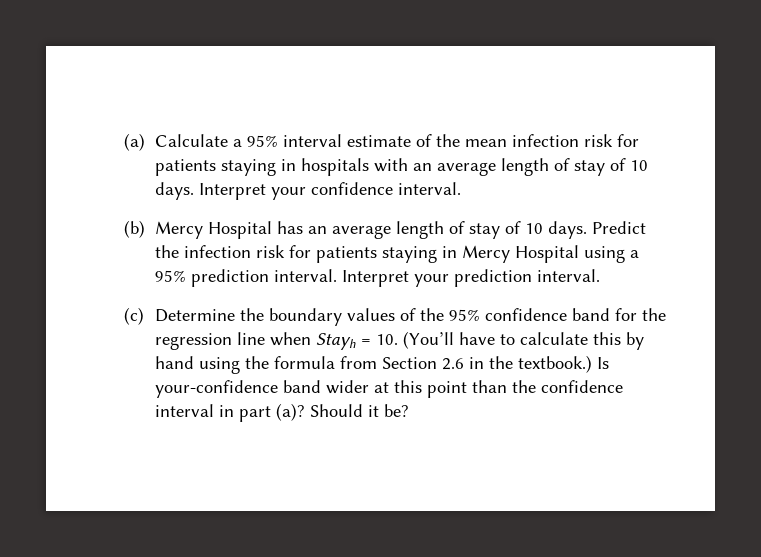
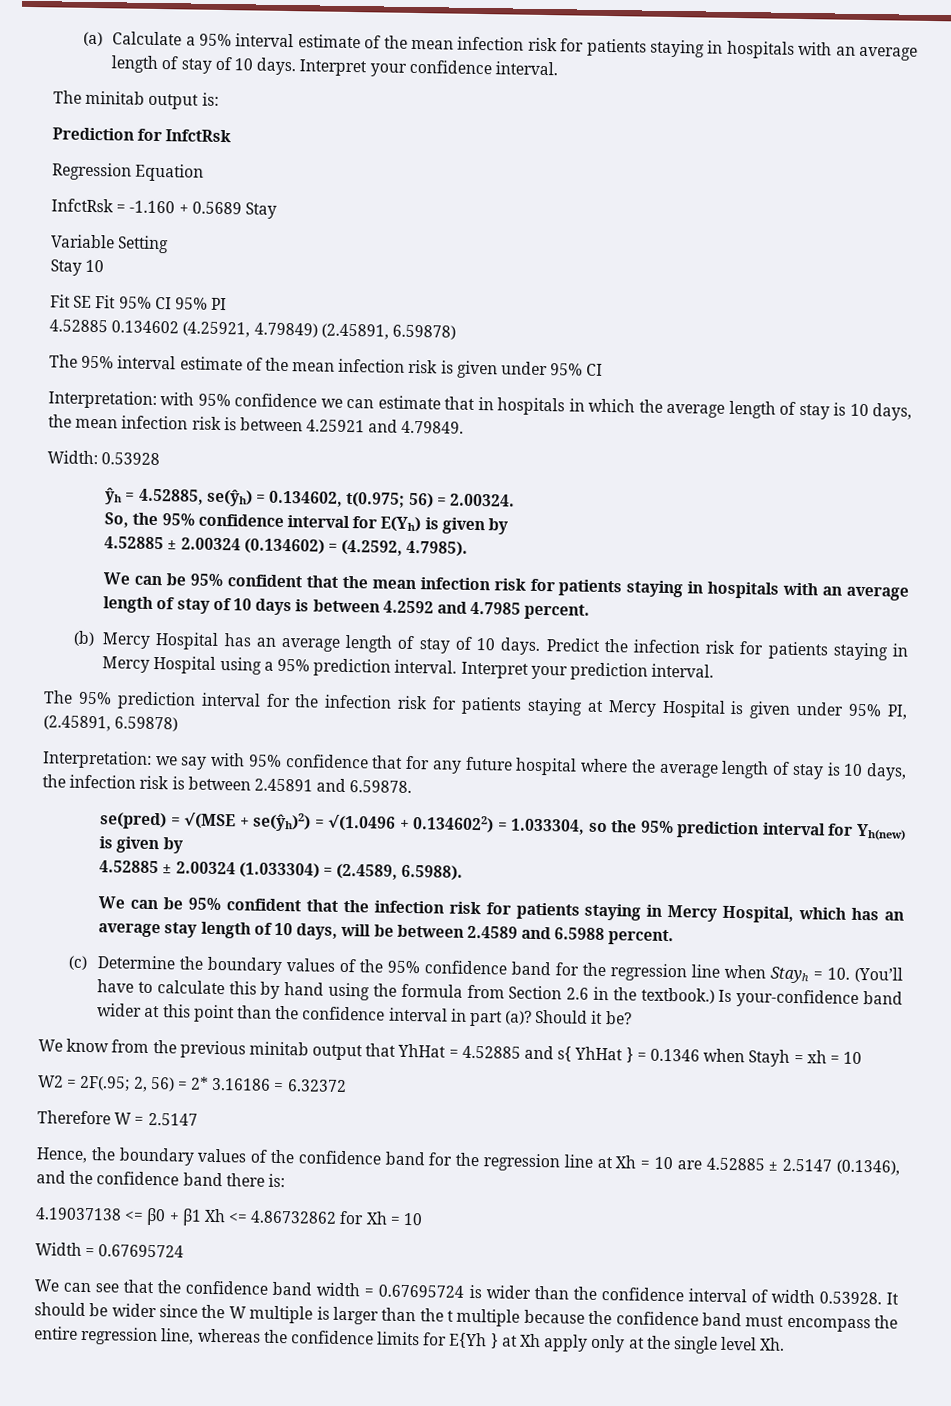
+ The minitab output is:
+ Prediction for InfctRsk
+ Regression Equation
+ InfctRsk = -1.160 + 0.5689 Stay
+ Variable Setting
+ Stay 10
+ Fit SE Fit 95% CI 95% PI
+ 4.52885 0.134602 (4.25921, 4.79849) (2.45891, 6.59878)
+ The 95% interval estimate of the mean infection risk is given under 95% CI
+ Interpretation: with 95% confidence we can estimate that in hospitals in which the average length of stay is 10 days, the mean infection risk is between 4.25921 and 4.79849.
+ Width: 0.53928
+ ŷh = 4.52885, se(ŷh) = 0.134602, t(0.975; 56) = 2.00324.
+ So, the 95% confidence interval for E(Yh) is given by
+ 4.52885 ± 2.00324 (0.134602) = (4.2592, 4.7985).
+ We can be 95% confident that the mean infection risk for patients staying in hospitals with an average length of stay of 10 days is between 4.2592 and 4.7985 percent.
+ The 95% prediction interval for the infection risk for patients staying at Mercy Hospital is given under 95% PI, (2.45891, 6.59878)
+ Interpretation: we say with 95% confidence that for any future hospital where the average length of stay is 10 days, the infection risk is between 2.45891 and 6.59878.
+ se(pred) = √(MSE + se(ŷh)2) = √(1.0496 + 0.1346022) = 1.033304, so the 95% prediction interval for Yh(new) is given by
+ 4.52885 ± 2.00324 (1.033304) = (2.4589, 6.5988).
+ We can be 95% confident that the infection risk for patients staying in Mercy Hospital, which has an average stay length of 10 days, will be between 2.4589 and 6.5988 percent.
+ We know from the previous minitab output that YhHat = 4.52885 and s{ YhHat } = 0.1346 when Stayh = xh = 10
+ W2 = 2F(.95; 2, 56) = 2* 3.16186 = 6.32372
+ Therefore W = 2.5147
+ Hence, the boundary values of the confidence band for the regression line at Xh = 10 are 4.52885 ± 2.5147 (0.1346), and the confidence band there is:
+ 4.19037138 <= β0 + β1 Xh <= 4.86732862 for Xh = 10
+ Width = 0.67695724
+ We can see that the confidence band width = 0.67695724 is wider than the confidence interval of width 0.53928. It should be wider since the W multiple is larger than the t multiple because the confidence band must encompass the entire regression line, whereas the confidence limits for E{Yh } at Xh apply only at the single level Xh.

